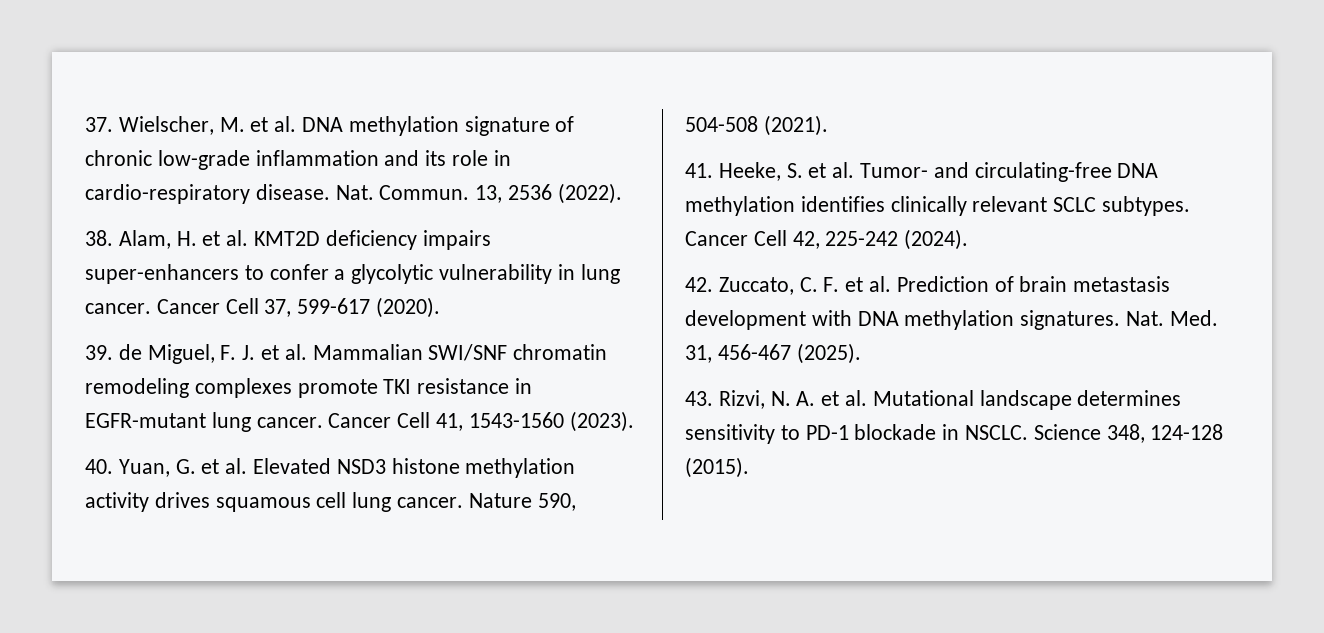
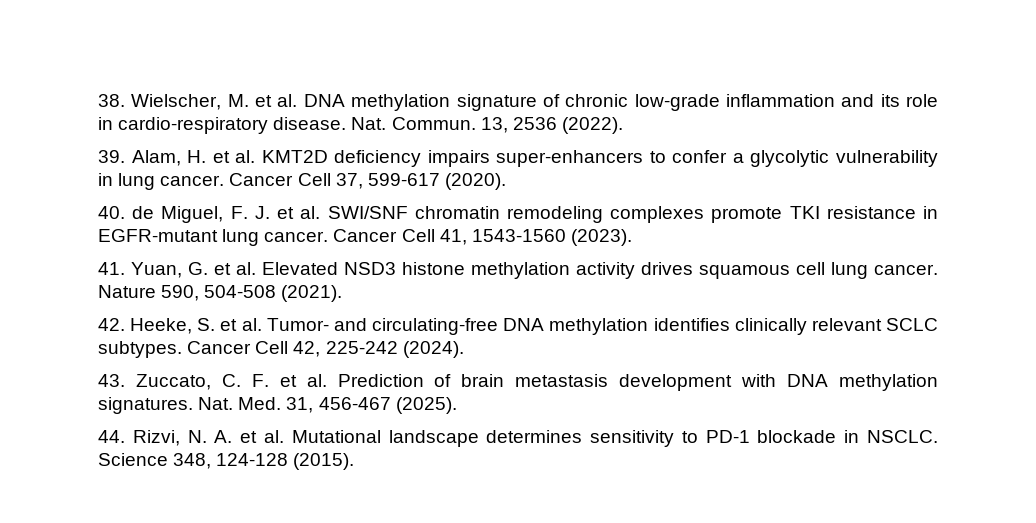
- 37. Wielscher, M. et al. DNA methylation signature of chronic low-grade inflammation and its role in cardio-respiratory disease.
+ 38. Wielscher, M. et al. DNA methylation signature of chronic low-grade inflammation and its role in cardio-respiratory disease.
- 38. Alam, H. et al. KMT2D deficiency impairs super-enhancers to confer a glycolytic vulnerability in lung cancer.
+ 39. Alam, H. et al. KMT2D deficiency impairs super-enhancers to confer a glycolytic vulnerability in lung cancer.
- 39. de Miguel, F. J. et al. Mammalian SWI/SNF chromatin remodeling complexes promote TKI resistance in EGFR-mutant lung cancer.
+ 40. de Miguel, F. J. et al. SWI/SNF chromatin remodeling complexes promote TKI resistance in EGFR-mutant lung cancer.
- 40. Yuan, G. et al. Elevated NSD3 histone methylation activity drives squamous cell lung cancer.
+ 41. Yuan, G. et al. Elevated NSD3 histone methylation activity drives squamous cell lung cancer.
- 41. Heeke, S. et al. Tumor- and circulating-free DNA methylation identifies clinically relevant SCLC subtypes.
+ 42. Heeke, S. et al. Tumor- and circulating-free DNA methylation identifies clinically relevant SCLC subtypes.
- 42. Zuccato, C. F. et al. Prediction of brain metastasis development with DNA methylation signatures.
+ 43. Zuccato, C. F. et al. Prediction of brain metastasis development with DNA methylation signatures.
- 43. Rizvi, N. A. et al. Mutational landscape determines sensitivity to PD-1 blockade in NSCLC.
+ 44. Rizvi, N. A. et al. Mutational landscape determines sensitivity to PD-1 blockade in NSCLC.

